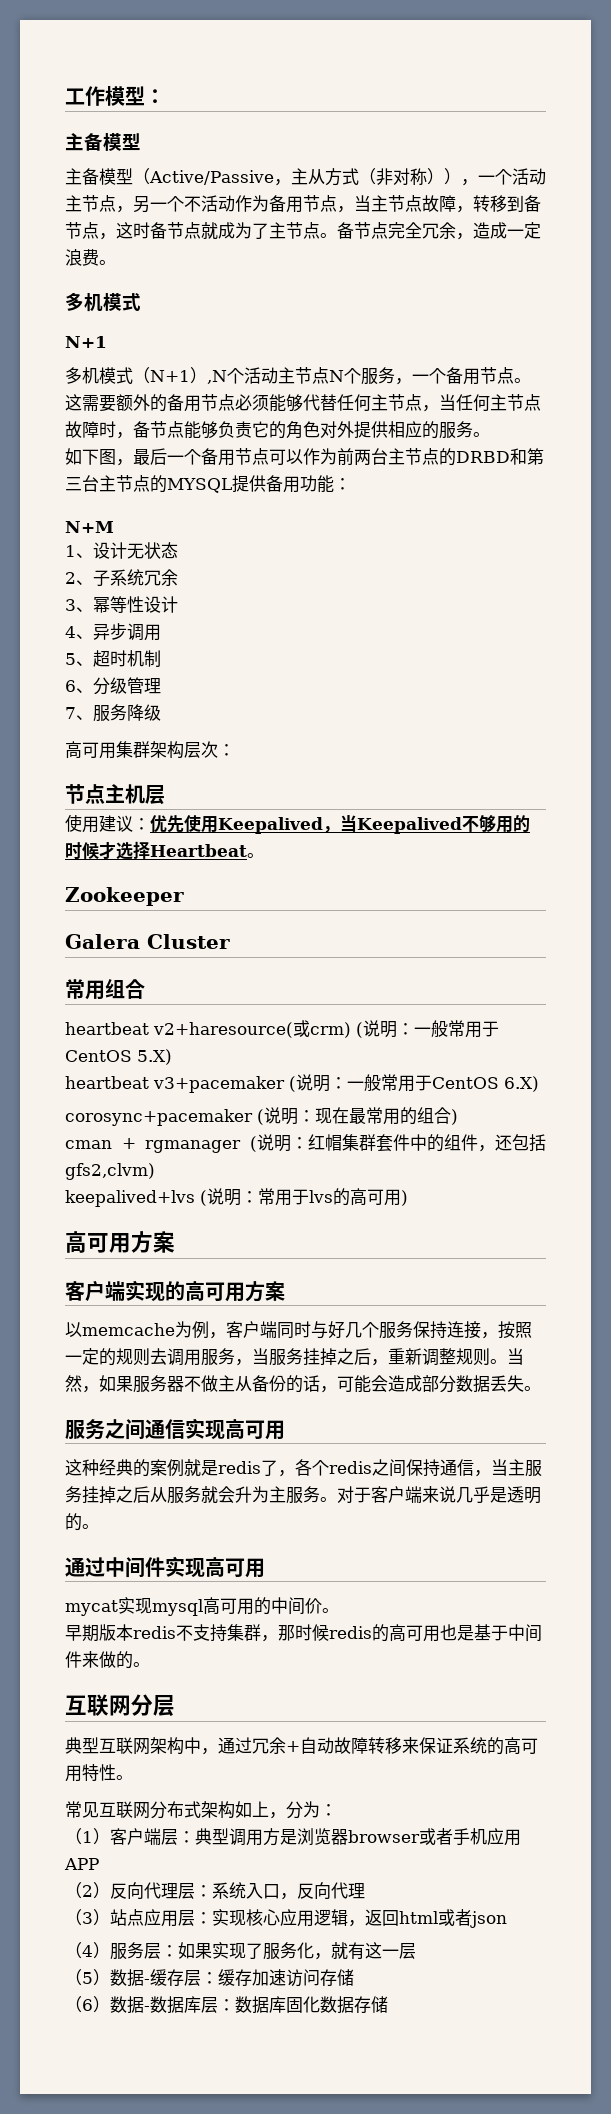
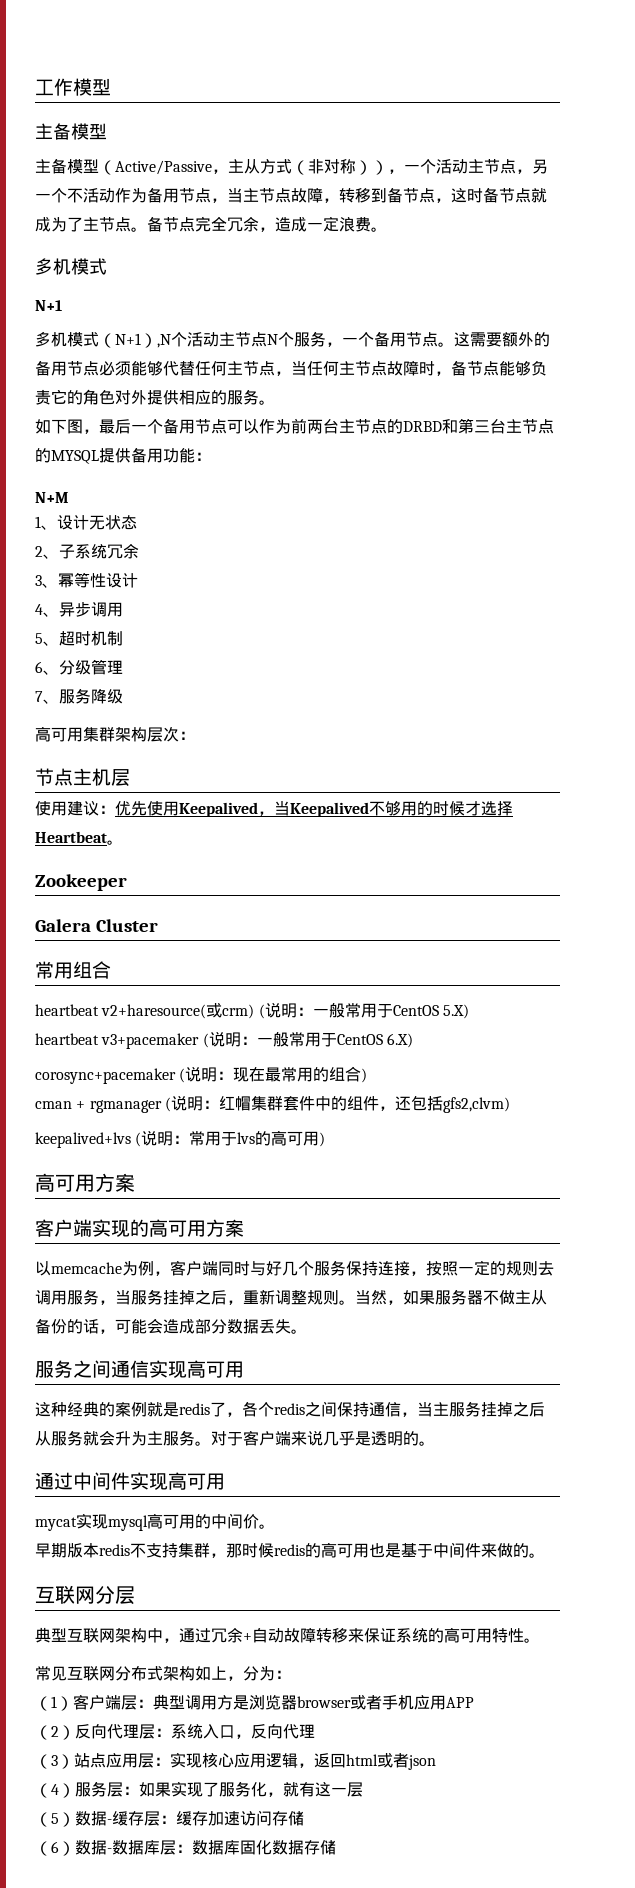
- 工作模型：
+ 工作模型

